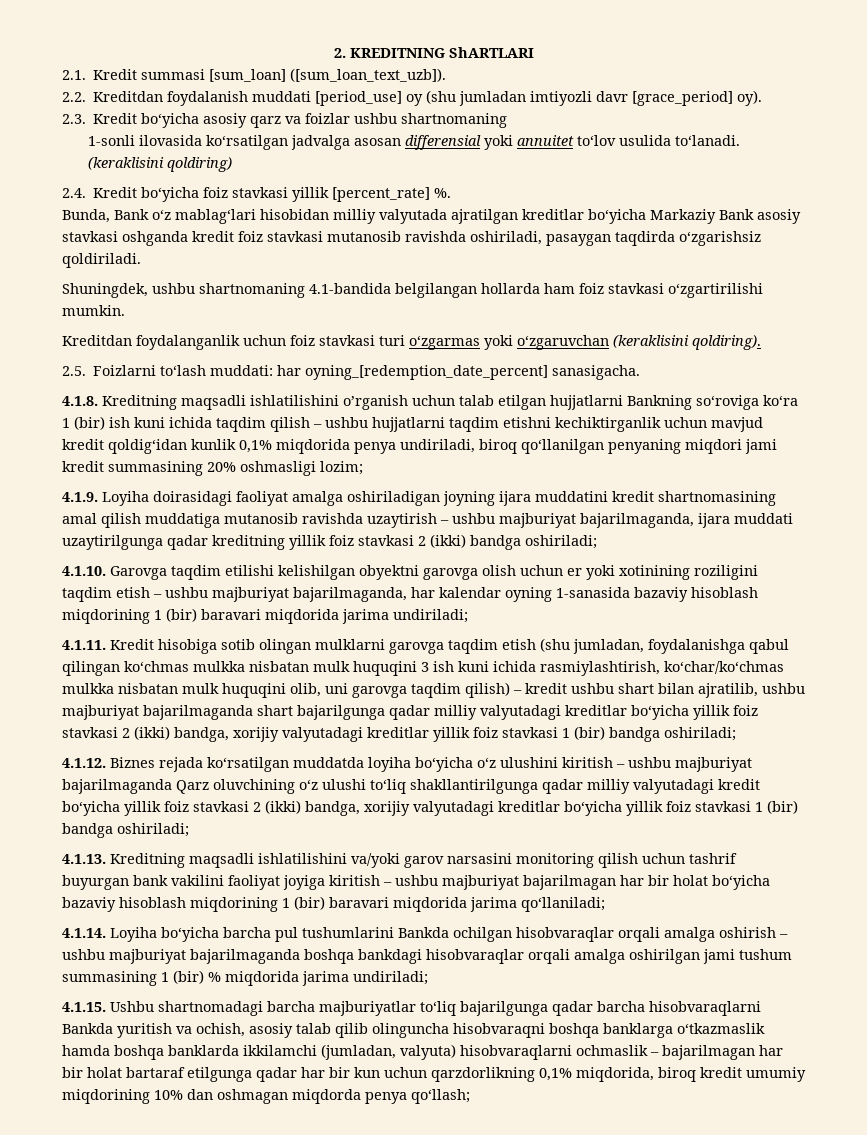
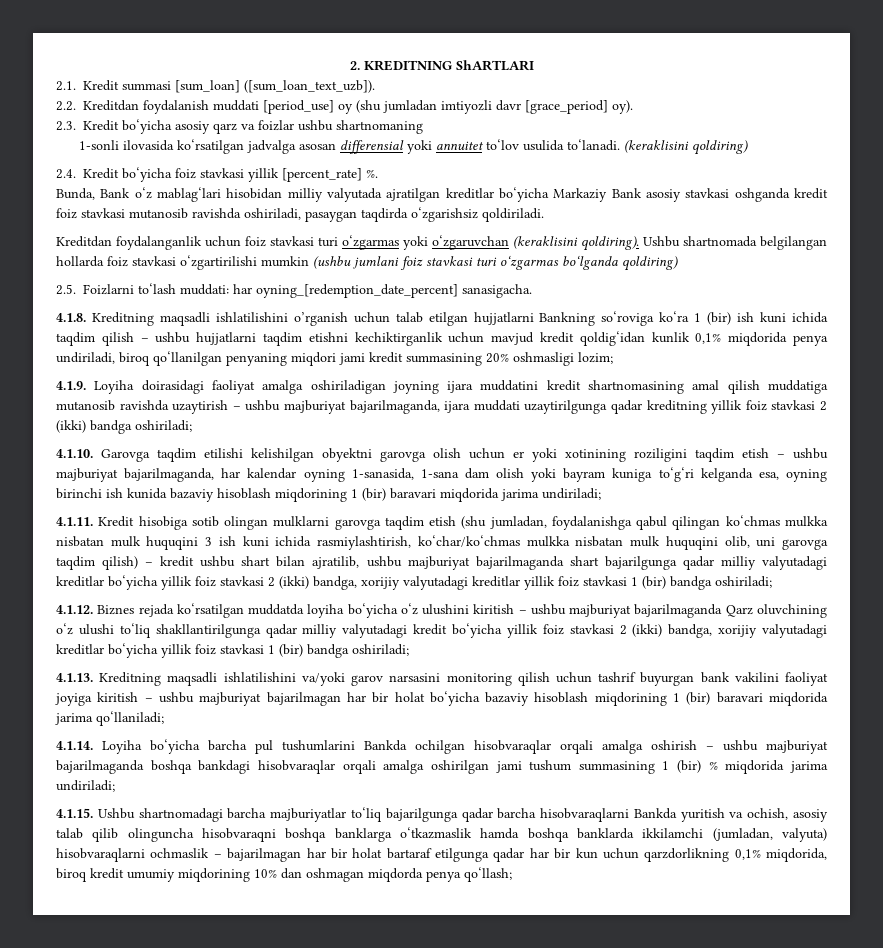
- Shuningdek, ushbu shartnomaning 4.1-bandida belgilangan hollarda ham foiz stavkasi o‘zgartirilishi mumkin.
+ Ushbu shartnomada belgilangan hollarda foiz stavkasi o‘zgartirilishi mumkin (ushbu jumlani foiz stavkasi turi o‘zgarmas bo‘lganda qoldiring)
- 4.1.10. Garovga taqdim etilishi kelishilgan obyektni garovga olish uchun er yoki xotinining roziligini taqdim etish – ushbu majburiyat bajarilmaganda, har kalendar oyning 1-sanasida bazaviy hisoblash miqdorining 1 (bir) baravari miqdorida jarima undiriladi;
+ 4.1.10. Garovga taqdim etilishi kelishilgan obyektni garovga olish uchun er yoki xotinining roziligini taqdim etish – ushbu majburiyat bajarilmaganda, har kalendar oyning 1-sanasida, 1-sana dam olish yoki bayram kuniga to‘g‘ri kelganda esa, oyning birinchi ish kunida bazaviy hisoblash miqdorining 1 (bir) baravari miqdorida jarima undiriladi;

